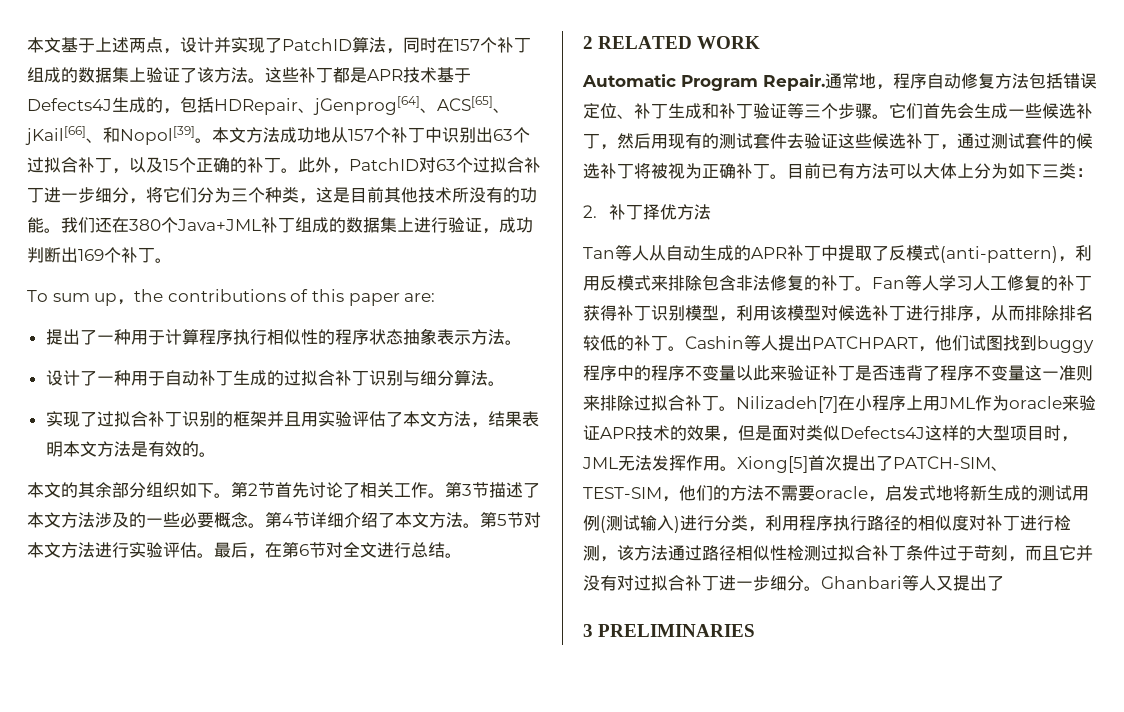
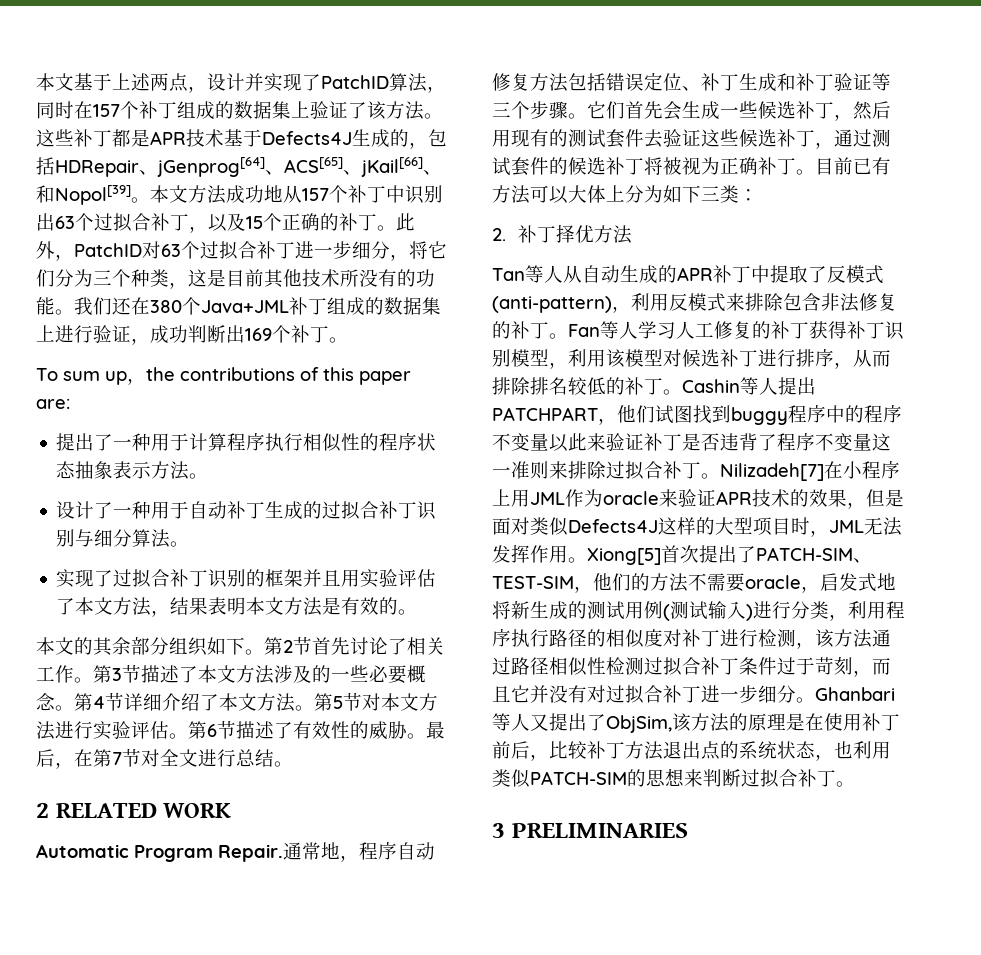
+ 第6节描述了有效性的威胁。
- 最后，在第6节对全文进行总结。
+ 最后，在第7节对全文进行总结。
- Ghanbari等人又提出了
+ Ghanbari等人又提出了ObjSim,该方法的原理是在使用补丁前后，比较补丁方法退出点的系统状态，也利用类似PATCH-SIM的思想来判断过拟合补丁。

